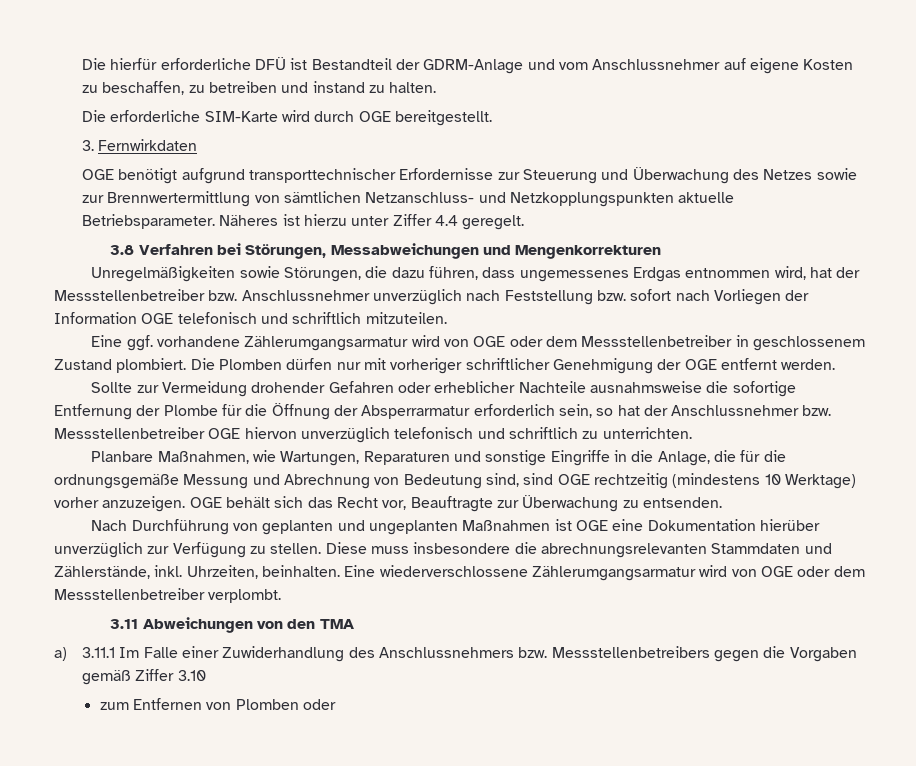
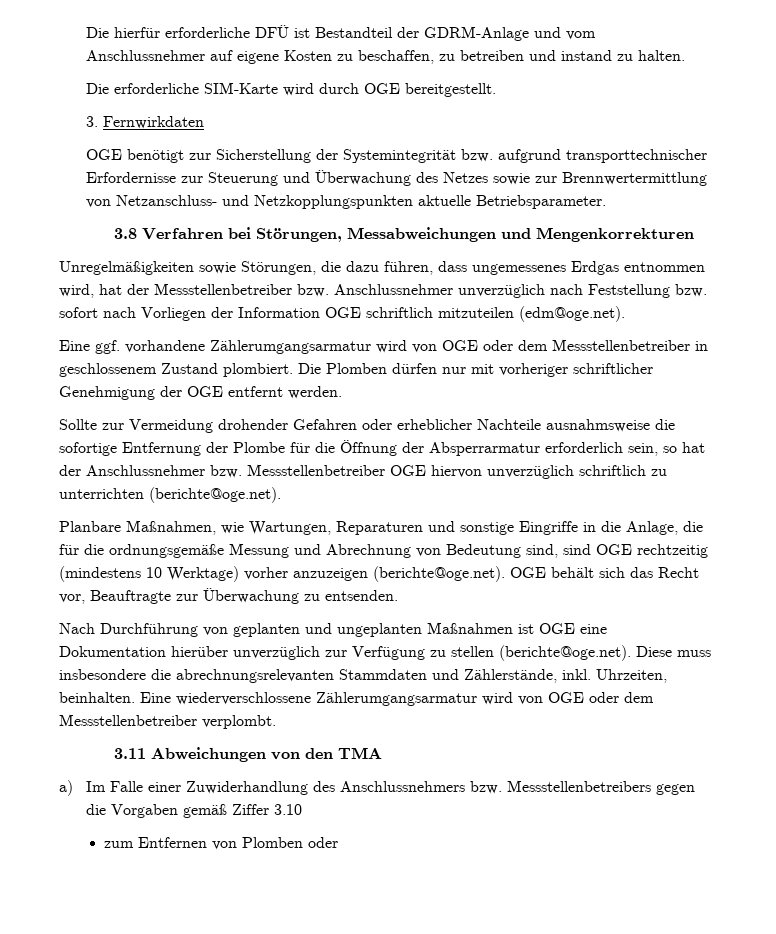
- OGE benötigt aufgrund transporttechnischer Erfordernisse zur Steuerung und Überwachung des Netzes sowie zur Brennwertermittlung von sämtlichen Netzanschluss- und Netzkopplungspunkten aktuelle Betriebsparameter. Näheres ist hierzu unter Ziffer 4.4 geregelt.
+ OGE benötigt zur Sicherstellung der Systemintegrität bzw. aufgrund transporttechnischer Erfordernisse zur Steuerung und Überwachung des Netzes sowie zur Brennwertermittlung von Netzanschluss- und Netzkopplungspunkten aktuelle Betriebsparameter.
- Unregelmäßigkeiten sowie Störungen, die dazu führen, dass ungemessenes Erdgas entnommen wird, hat der Messstellenbetreiber bzw. Anschlussnehmer unverzüglich nach Feststellung bzw. sofort nach Vorliegen der Information OGE telefonisch und schriftlich mitzuteilen.
+ Unregelmäßigkeiten sowie Störungen, die dazu führen, dass ungemessenes Erdgas entnommen wird, hat der Messstellenbetreiber bzw. Anschlussnehmer unverzüglich nach Feststellung bzw. sofort nach Vorliegen der Information OGE schriftlich mitzuteilen (edm@oge.net).
- Sollte zur Vermeidung drohender Gefahren oder erheblicher Nachteile ausnahmsweise die sofortige Entfernung der Plombe für die Öffnung der Absperrarmatur erforderlich sein, so hat der Anschlussnehmer bzw. Messstellenbetreiber OGE hiervon unverzüglich telefonisch und schriftlich zu unterrichten.
+ Sollte zur Vermeidung drohender Gefahren oder erheblicher Nachteile ausnahmsweise die sofortige Entfernung der Plombe für die Öffnung der Absperrarmatur erforderlich sein, so hat der Anschlussnehmer bzw. Messstellenbetreiber OGE hiervon unverzüglich schriftlich zu unterrichten (berichte@oge.net).
- Planbare Maßnahmen, wie Wartungen, Reparaturen und sonstige Eingriffe in die Anlage, die für die ordnungsgemäße Messung und Abrechnung von Bedeutung sind, sind OGE rechtzeitig (mindestens 10 Werktage) vorher anzuzeigen. OGE behält sich das Recht vor, Beauftragte zur Überwachung zu entsenden.
+ Planbare Maßnahmen, wie Wartungen, Reparaturen und sonstige Eingriffe in die Anlage, die für die ordnungsgemäße Messung und Abrechnung von Bedeutung sind, sind OGE rechtzeitig (mindestens 10 Werktage) vorher anzuzeigen (berichte@oge.net). OGE behält sich das Recht vor, Beauftragte zur Überwachung zu entsenden.
- Nach Durchführung von geplanten und ungeplanten Maßnahmen ist OGE eine Dokumentation hierüber unverzüglich zur Verfügung zu stellen. Diese muss insbesondere die abrechnungsrelevanten Stammdaten und Zählerstände, inkl.
+ Nach Durchführung von geplanten und ungeplanten Maßnahmen ist OGE eine Dokumentation hierüber unverzüglich zur Verfügung zu stellen (berichte@oge.net). Diese muss insbesondere die abrechnungsrelevanten Stammdaten und Zählerstände, inkl.
- a) 3.11.1 Im Falle einer Zuwiderhandlung des Anschlussnehmers bzw. Messstellenbetreibers gegen die Vorgaben gemäß Ziffer 3.10
+ a) Im Falle einer Zuwiderhandlung des Anschlussnehmers bzw. Messstellenbetreibers gegen die Vorgaben gemäß Ziffer 3.10

